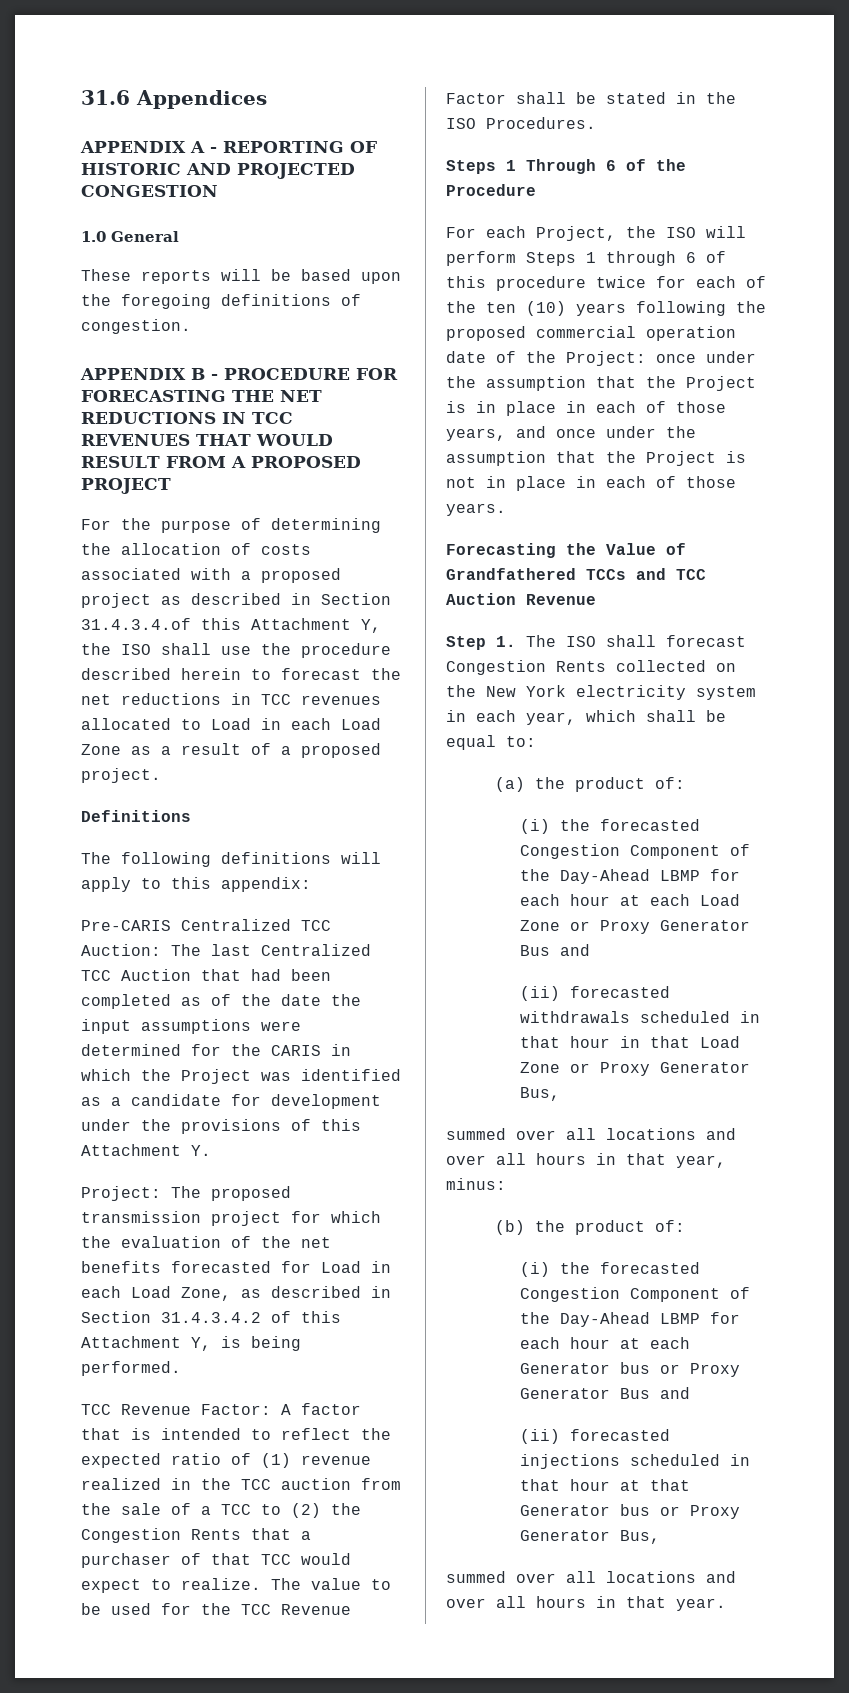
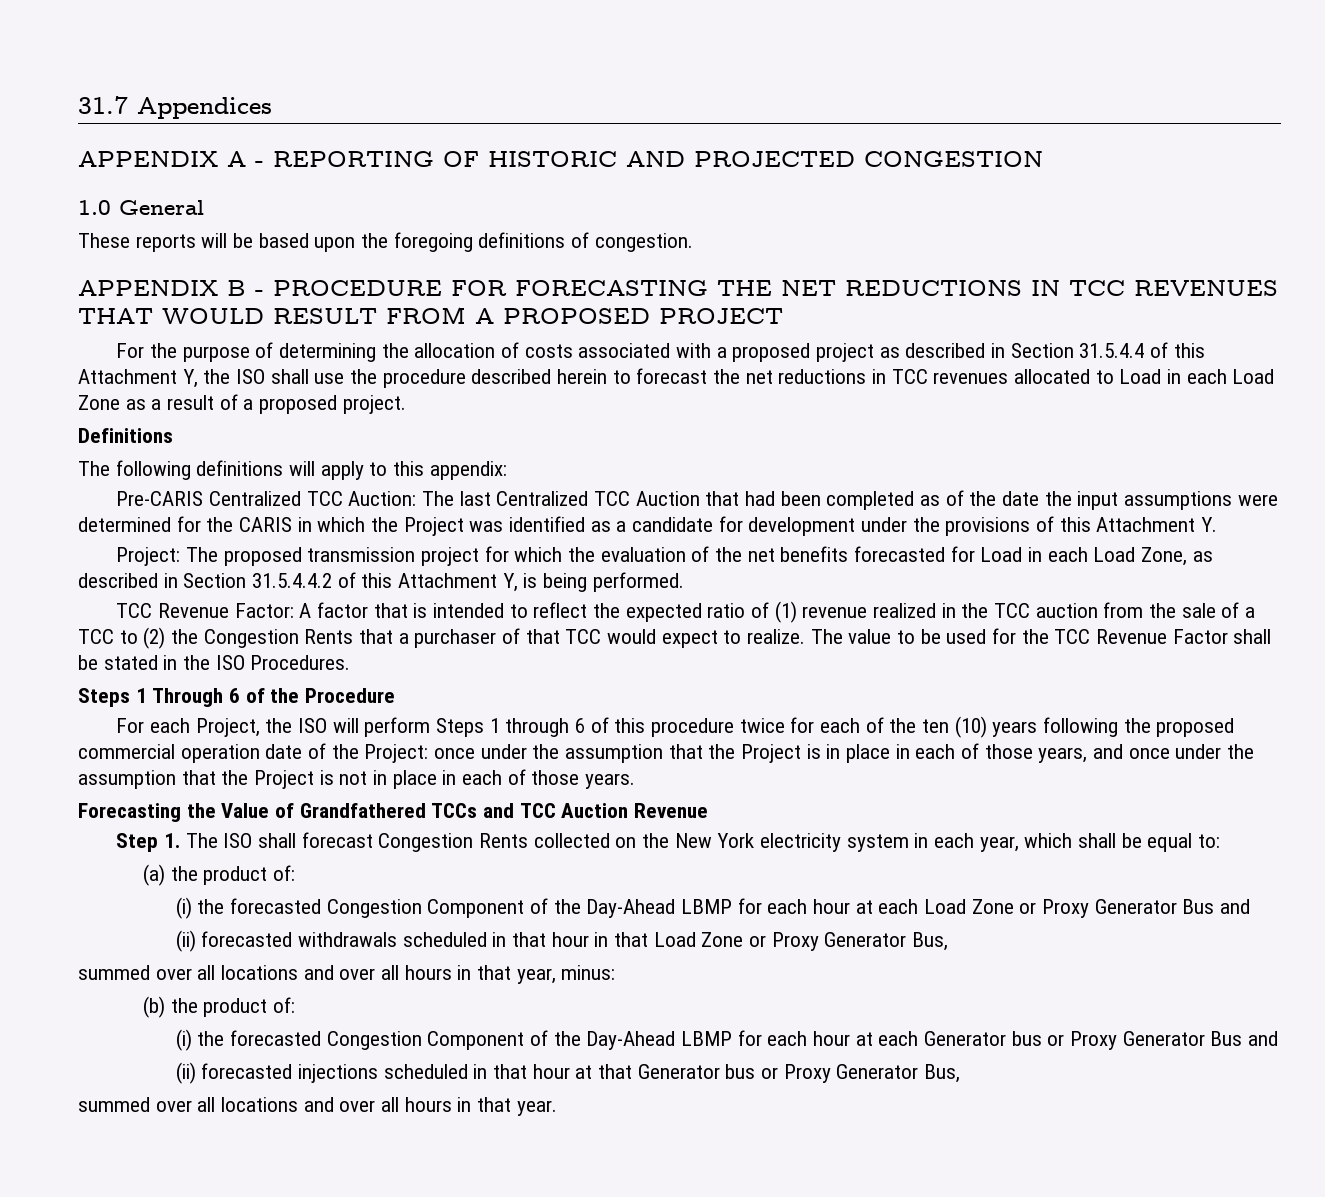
- 31.6 Appendices
+ 31.7 Appendices
- For the purpose of determining the allocation of costs associated with a proposed project as described in Section 31.4.3.4.of this Attachment Y, the ISO shall use the procedure described herein to forecast the net reductions in TCC revenues allocated to Load in each Load Zone as a result of a proposed project.
+ For the purpose of determining the allocation of costs associated with a proposed project as described in Section 31.5.4.4 of this Attachment Y, the ISO shall use the procedure described herein to forecast the net reductions in TCC revenues allocated to Load in each Load Zone as a result of a proposed project.
- Project: The proposed transmission project for which the evaluation of the net benefits forecasted for Load in each Load Zone, as described in Section 31.4.3.4.2 of this Attachment Y, is being performed.
+ Project: The proposed transmission project for which the evaluation of the net benefits forecasted for Load in each Load Zone, as described in Section 31.5.4.4.2 of this Attachment Y, is being performed.

